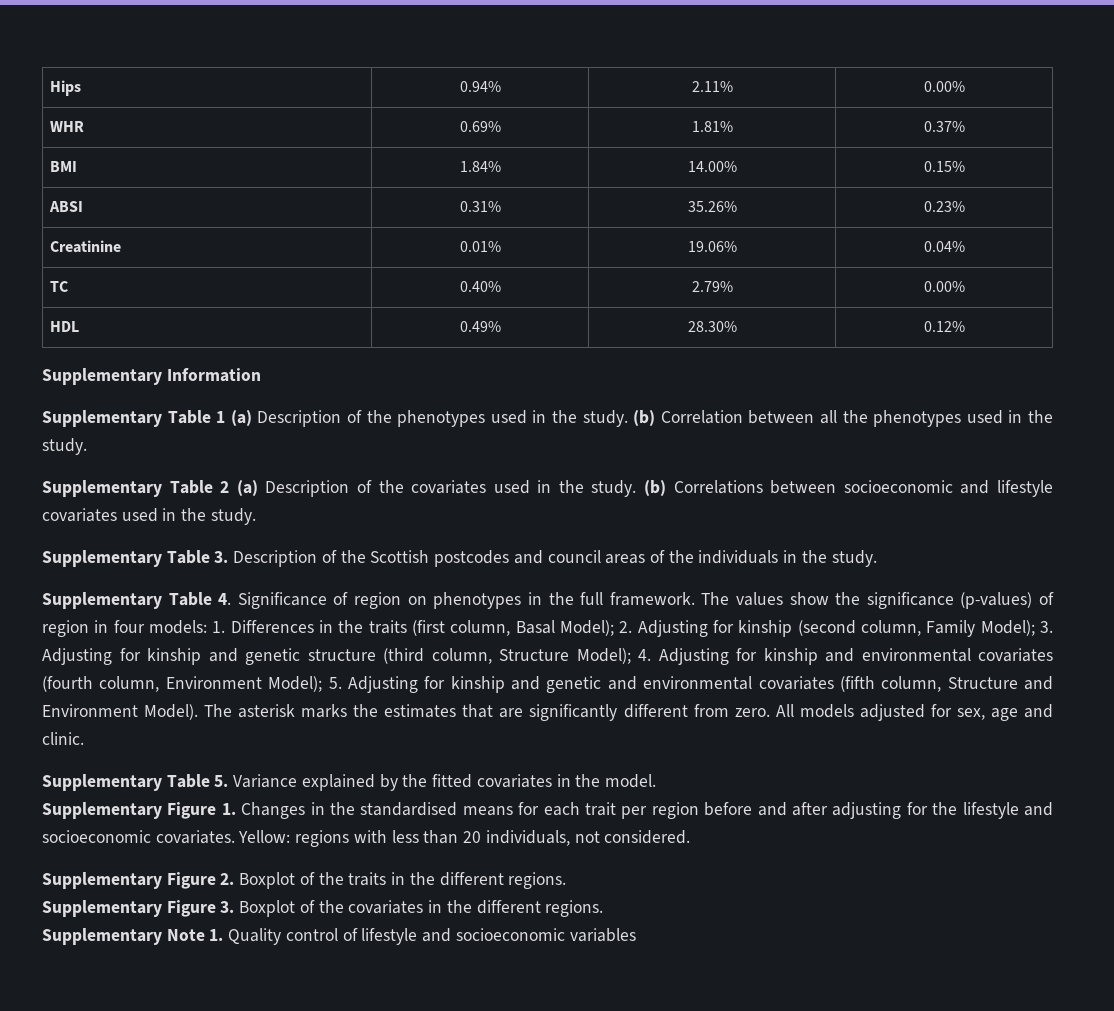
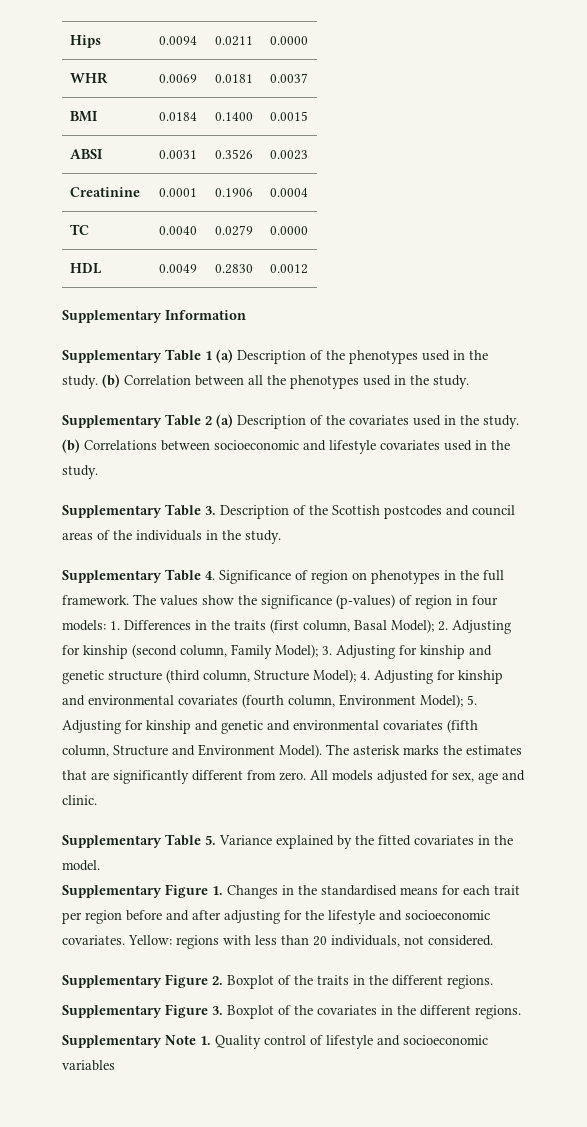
- Hips | 0.94% | 2.11% | 0.00%
- WHR | 0.69% | 1.81% | 0.37%
- BMI | 1.84% | 14.00% | 0.15%
- ABSI | 0.31% | 35.26% | 0.23%
- Creatinine | 0.01% | 19.06% | 0.04%
- TC | 0.40% | 2.79% | 0.00%
- HDL | 0.49% | 28.30% | 0.12%
+ Hips | 0.0094 | 0.0211 | 0.0000
+ WHR | 0.0069 | 0.0181 | 0.0037
+ BMI | 0.0184 | 0.1400 | 0.0015
+ ABSI | 0.0031 | 0.3526 | 0.0023
+ Creatinine | 0.0001 | 0.1906 | 0.0004
+ TC | 0.0040 | 0.0279 | 0.0000
+ HDL | 0.0049 | 0.2830 | 0.0012

